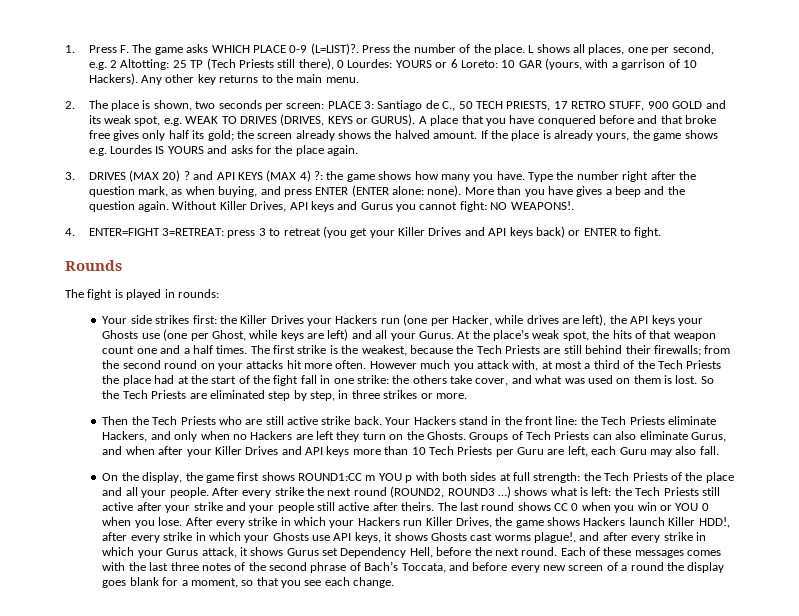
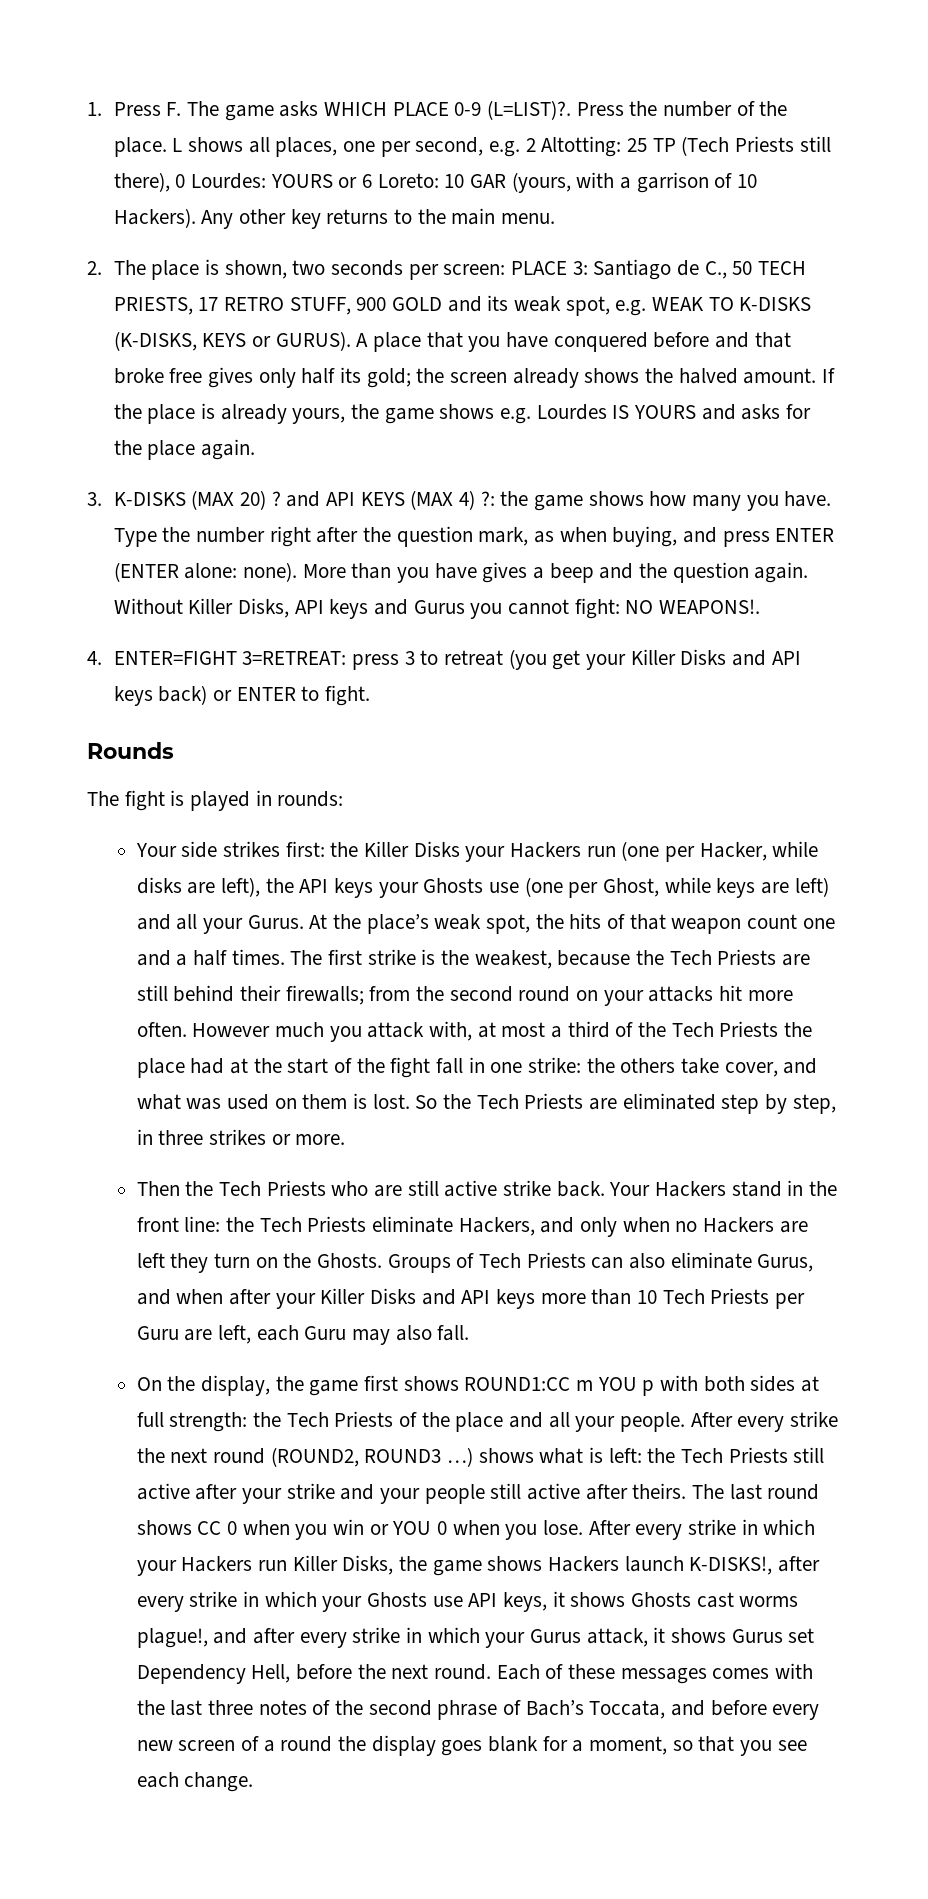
- 2. The place is shown, two seconds per screen: PLACE 3: Santiago de C., 50 TECH PRIESTS, 17 RETRO STUFF, 900 GOLD and its weak spot, e.g. WEAK TO DRIVES (DRIVES, KEYS or GURUS).
+ 2. The place is shown, two seconds per screen: PLACE 3: Santiago de C., 50 TECH PRIESTS, 17 RETRO STUFF, 900 GOLD and its weak spot, e.g. WEAK TO K-DISKS (K-DISKS, KEYS or GURUS).
- 3. DRIVES (MAX 20) ? and API KEYS (MAX 4) ?: the game shows how many you have.
+ 3. K-DISKS (MAX 20) ? and API KEYS (MAX 4) ?: the game shows how many you have.
- Without Killer Drives, API keys and Gurus you cannot fight: NO WEAPONS!.
+ Without Killer Disks, API keys and Gurus you cannot fight: NO WEAPONS!.
- 4. ENTER=FIGHT 3=RETREAT: press 3 to retreat (you get your Killer Drives and API keys back) or ENTER to fight.
+ 4. ENTER=FIGHT 3=RETREAT: press 3 to retreat (you get your Killer Disks and API keys back) or ENTER to fight.
- Your side strikes first: the Killer Drives your Hackers run (one per Hacker, while drives are left), the API keys your Ghosts use (one per Ghost, while keys are left) and all your Gurus.
+ Your side strikes first: the Killer Disks your Hackers run (one per Hacker, while disks are left), the API keys your Ghosts use (one per Ghost, while keys are left) and all your Gurus.
- Groups of Tech Priests can also eliminate Gurus, and when after your Killer Drives and API keys more than 10 Tech Priests per Guru are left, each Guru may also fall.
+ Groups of Tech Priests can also eliminate Gurus, and when after your Killer Disks and API keys more than 10 Tech Priests per Guru are left, each Guru may also fall.
- After every strike in which your Hackers run Killer Drives, the game shows Hackers launch Killer HDD!, after every strike in which your Ghosts use API keys, it shows Ghosts cast worms plague!, and after every strike in which your Gurus attack, it shows Gurus set Dependency Hell, before the next round.
+ After every strike in which your Hackers run Killer Disks, the game shows Hackers launch K-DISKS!, after every strike in which your Ghosts use API keys, it shows Ghosts cast worms plague!, and after every strike in which your Gurus attack, it shows Gurus set Dependency Hell, before the next round.

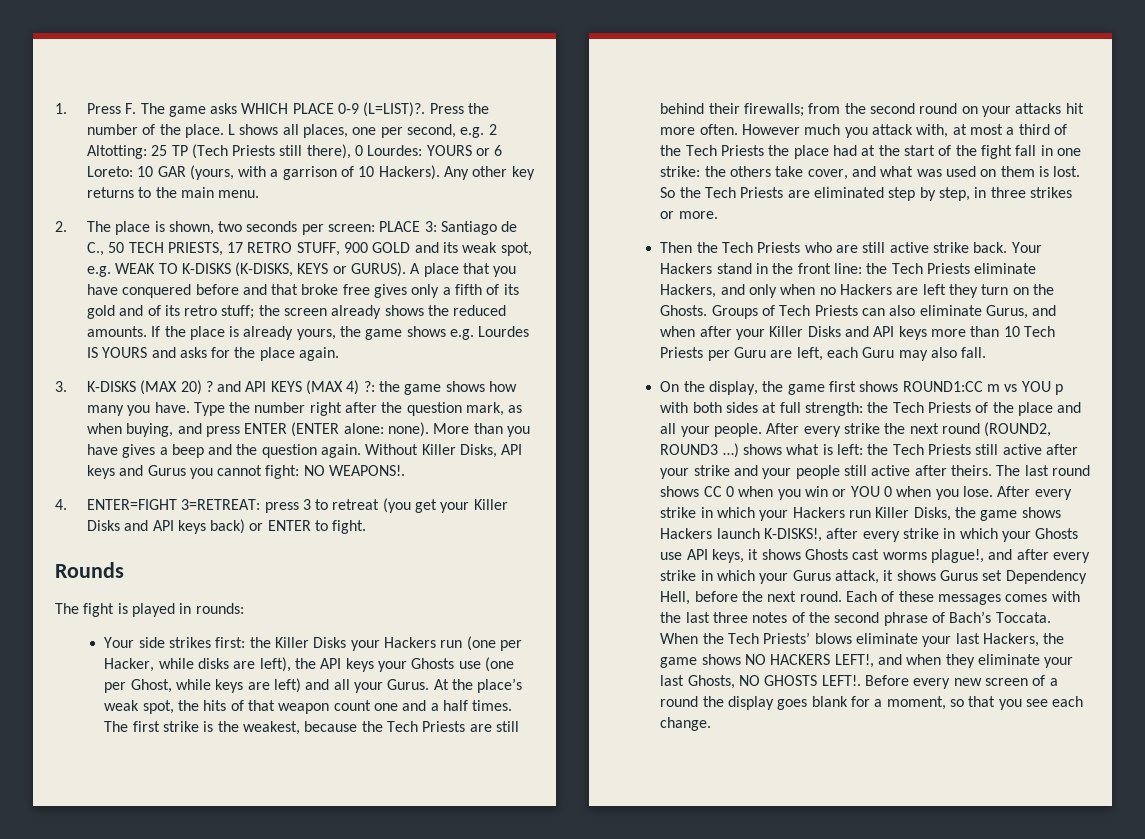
- A place that you have conquered before and that broke free gives only half its gold; the screen already shows the halved amount.
+ A place that you have conquered before and that broke free gives only a fifth of its gold and of its retro stuff; the screen already shows the reduced amounts.
- On the display, the game first shows ROUND1:CC m YOU p with both sides at full strength: the Tech Priests of the place and all your people.
+ On the display, the game first shows ROUND1:CC m vs YOU p with both sides at full strength: the Tech Priests of the place and all your people.
- Each of these messages comes with the last three notes of the second phrase of Bach’s Toccata, and before every new screen of a round the display goes blank for a moment, so that you see each change.
+ Each of these messages comes with the last three notes of the second phrase of Bach’s Toccata. When the Tech Priests’ blows eliminate your last Hackers, the game shows NO HACKERS LEFT!, and when they eliminate your last Ghosts, NO GHOSTS LEFT!. Before every new screen of a round the display goes blank for a moment, so that you see each change.

